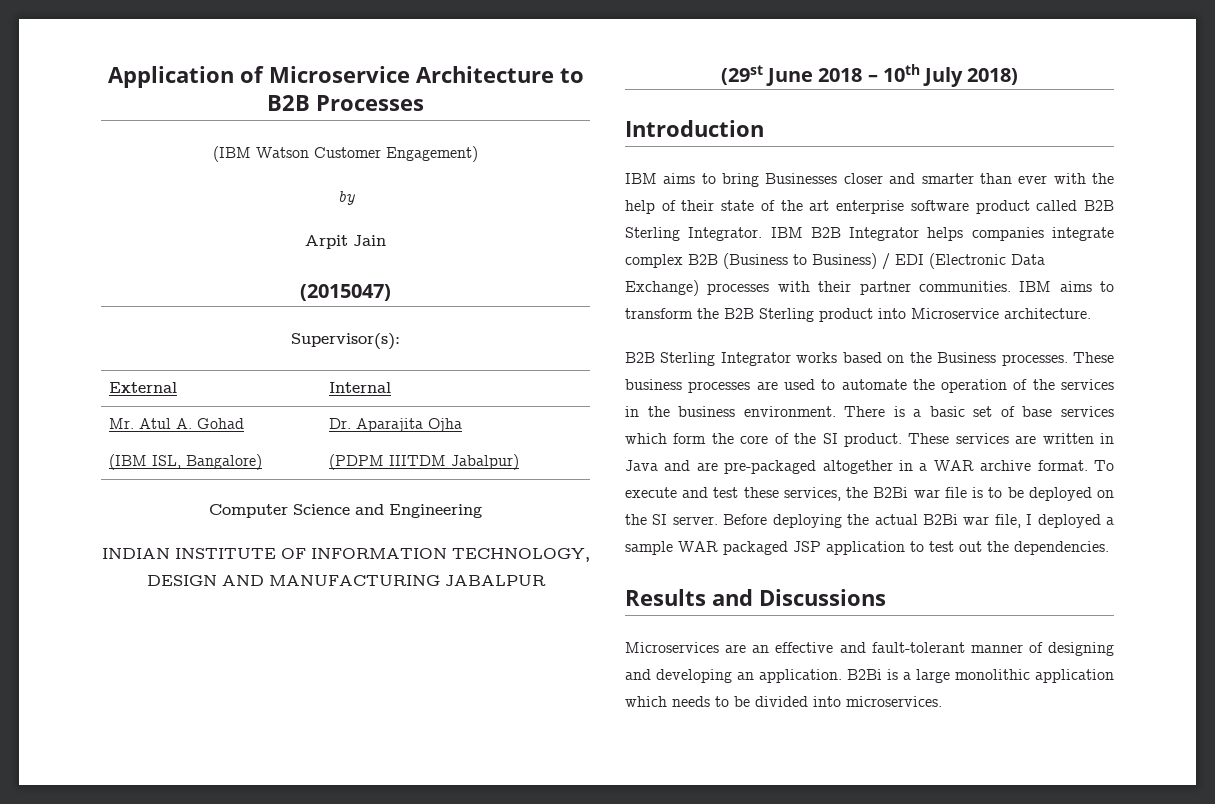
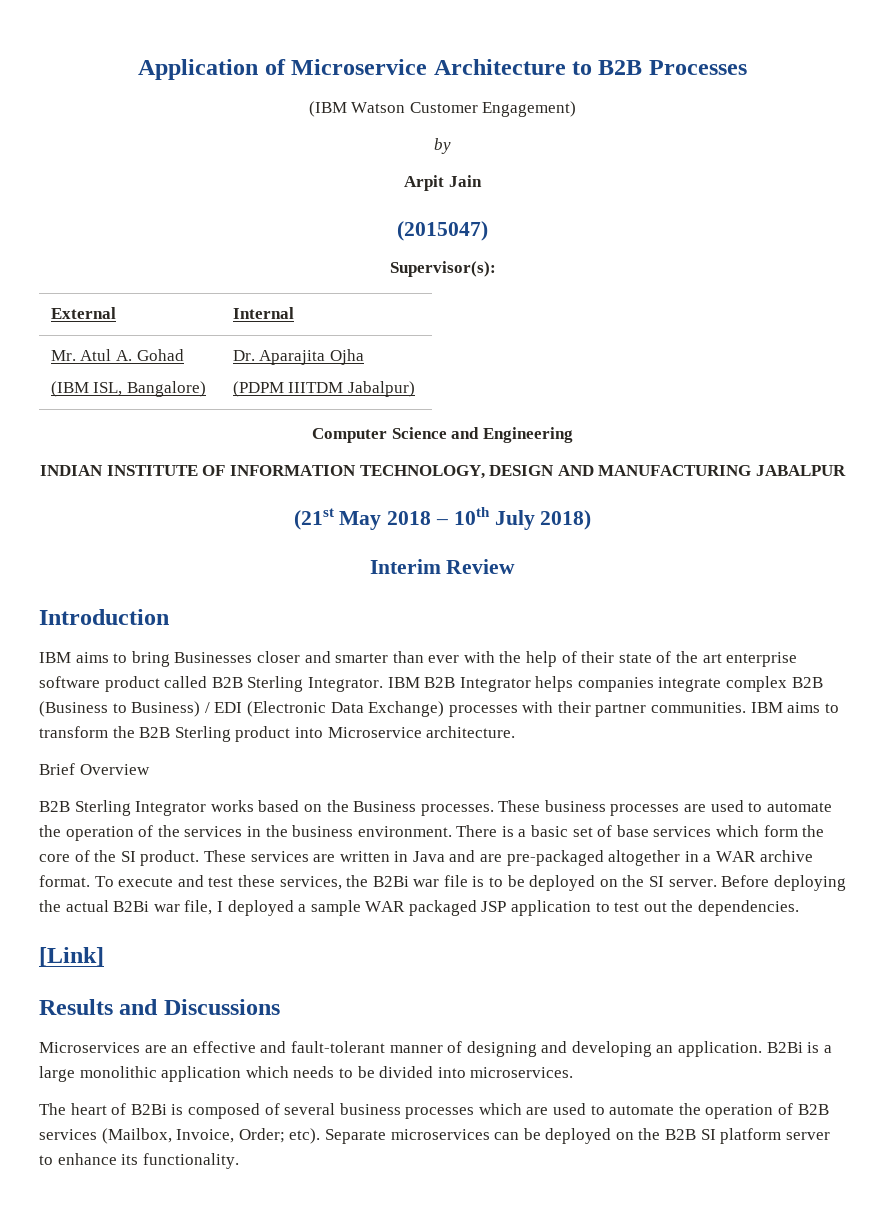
- (29st June 2018 – 10th July 2018)
+ (21st May 2018 – 10th July 2018)
+ Interim Review
+ Brief Overview
+ [Link]
+ The heart of B2Bi is composed of several business processes which are used to automate the operation of B2B services (Mailbox, Invoice, Order; etc). Separate microservices can be deployed on the B2B SI platform server to enhance its functionality.

